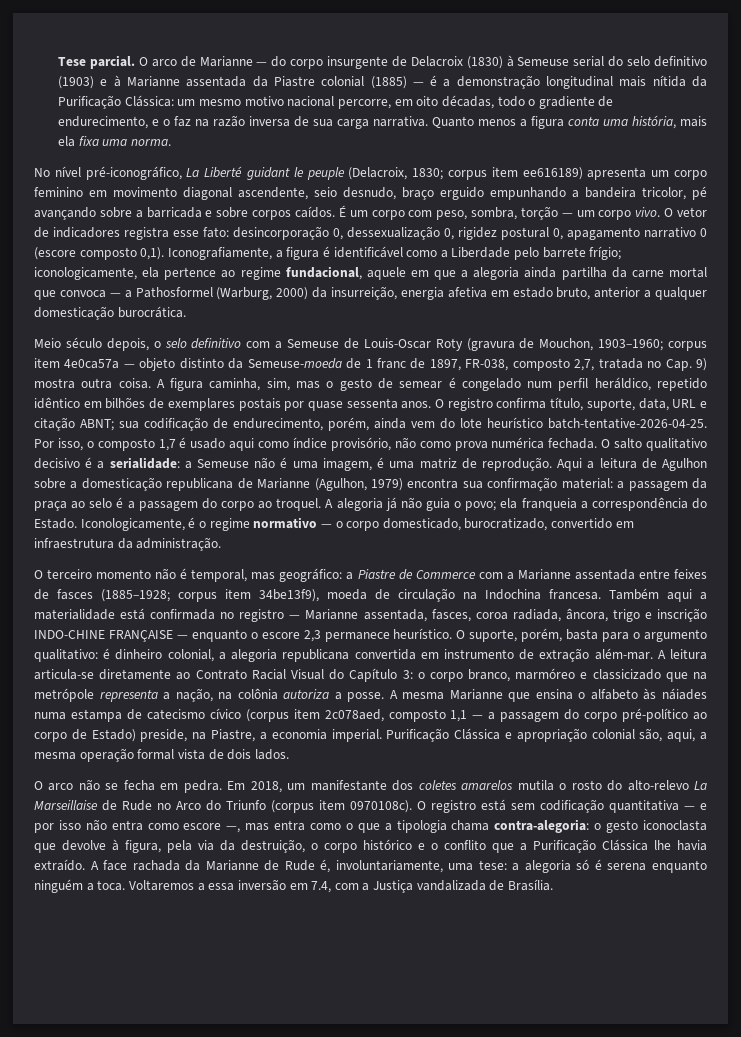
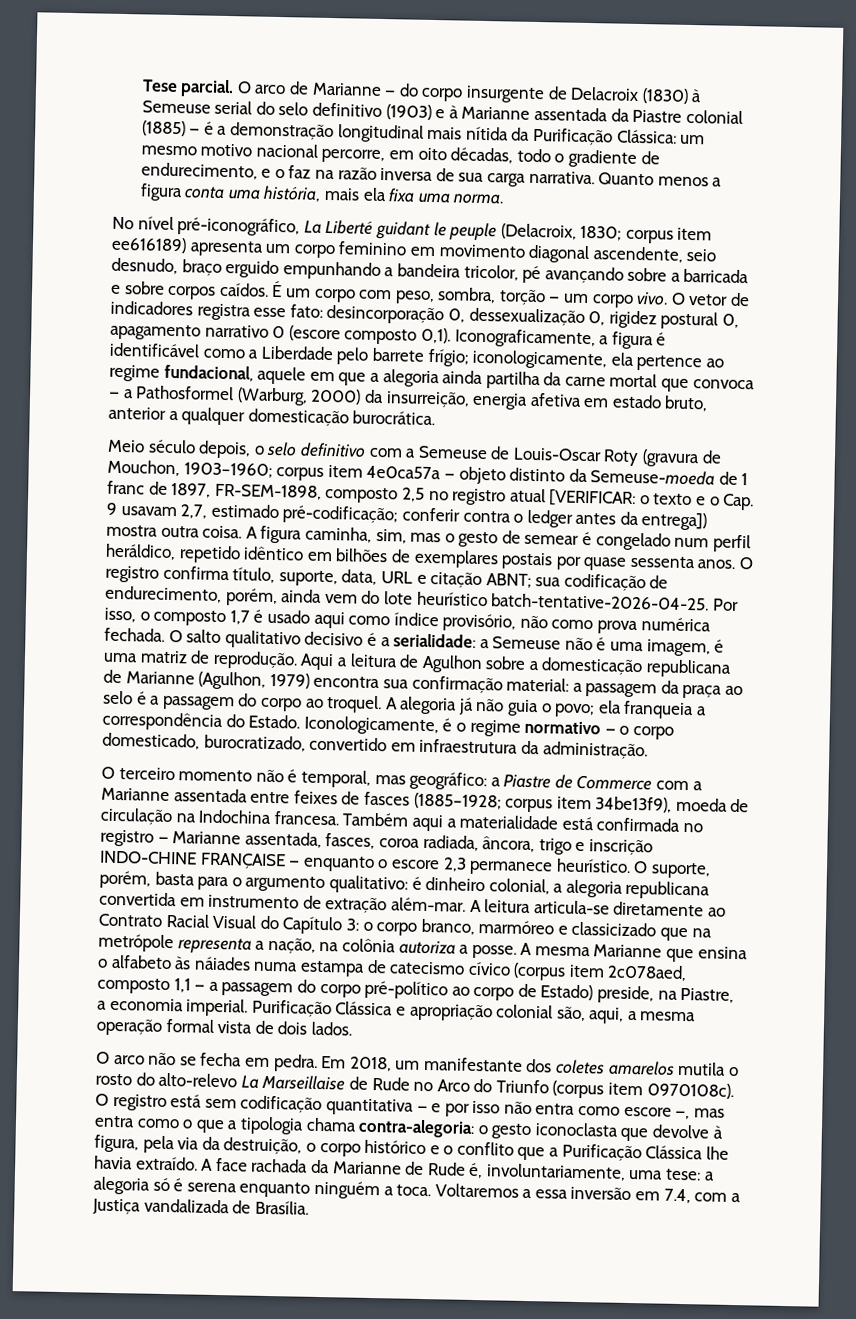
- Iconografiamente, a figura é identificável como a Liberdade pelo barrete frígio; iconologicamente, ela pertence ao regime fundacional, aquele em que a alegoria ainda partilha da carne mortal que convoca — a Pathosformel (Warburg, 2000) da insurreição, energia afetiva em estado bruto, anterior a qualquer domesticação burocrática.
+ Iconograficamente, a figura é identificável como a Liberdade pelo barrete frígio; iconologicamente, ela pertence ao regime fundacional, aquele em que a alegoria ainda partilha da carne mortal que convoca — a Pathosformel (Warburg, 2000) da insurreição, energia afetiva em estado bruto, anterior a qualquer domesticação burocrática.
- Meio século depois, o selo definitivo com a Semeuse de Louis-Oscar Roty (gravura de Mouchon, 1903–1960; corpus item 4e0ca57a — objeto distinto da Semeuse-moeda de 1 franc de 1897, FR-038, composto 2,7, tratada no Cap. 9) mostra outra coisa.
+ Meio século depois, o selo definitivo com a Semeuse de Louis-Oscar Roty (gravura de Mouchon, 1903–1960; corpus item 4e0ca57a — objeto distinto da Semeuse-moeda de 1 franc de 1897, FR-SEM-1898, composto 2,5 no registro atual [VERIFICAR: o texto e o Cap. 9 usavam 2,7, estimado pré-codificação; conferir contra o ledger antes da entrega]) mostra outra coisa.

